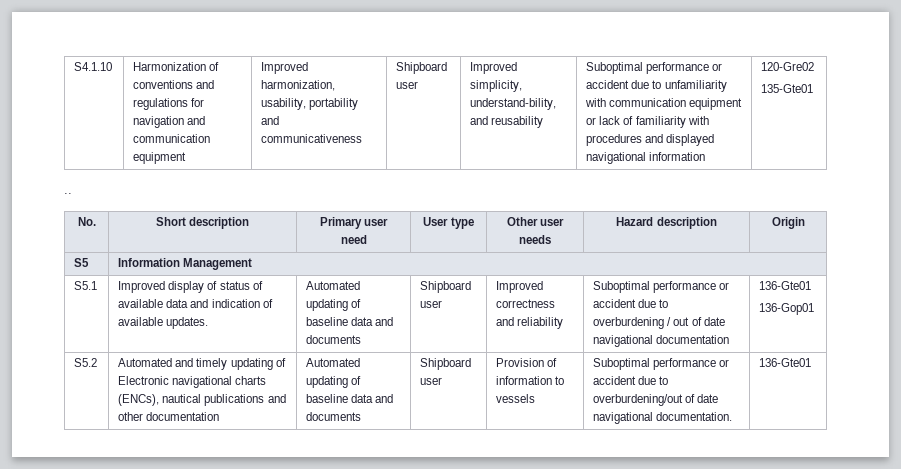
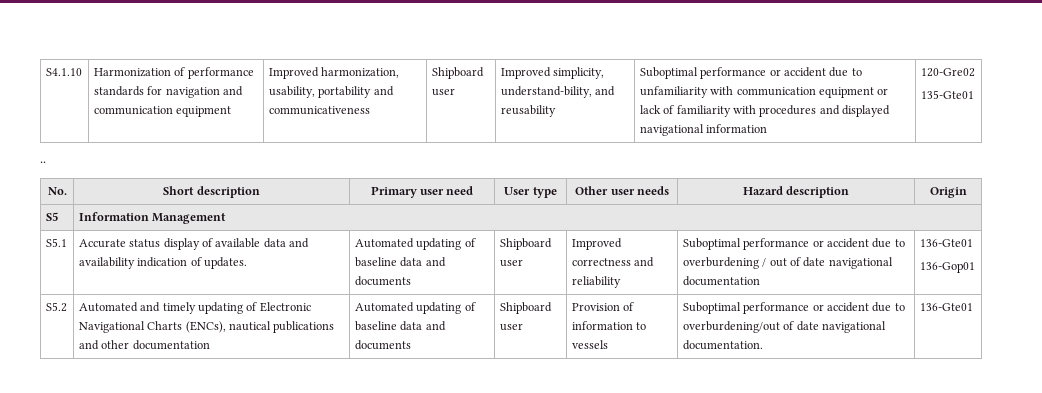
- Harmonization of conventions and regulations for navigation and communication equipment
+ Harmonization of performance standards for navigation and communication equipment
- Improved display of status of available data and indication of available updates.
+ Accurate status display of available data and availability indication of updates.
- Automated and timely updating of Electronic navigational charts (ENCs), nautical publications and other documentation
+ Automated and timely updating of Electronic Navigational Charts (ENCs), nautical publications and other documentation

